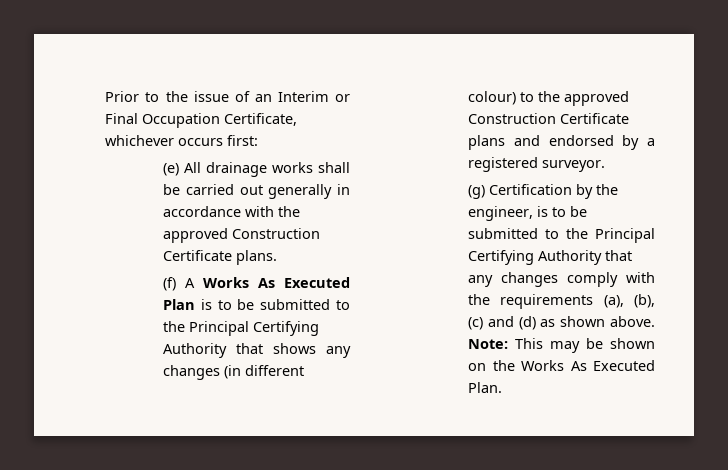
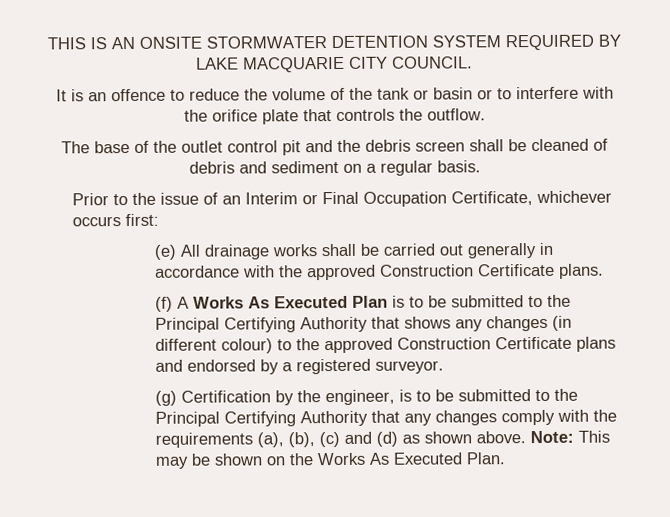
+ THIS IS AN ONSITE STORMWATER DETENTION SYSTEM REQUIRED BY LAKE MACQUARIE CITY COUNCIL.
+ It is an offence to reduce the volume of the tank or basin or to interfere with the orifice plate that controls the outflow.
+ The base of the outlet control pit and the debris screen shall be cleaned of debris and sediment on a regular basis.

